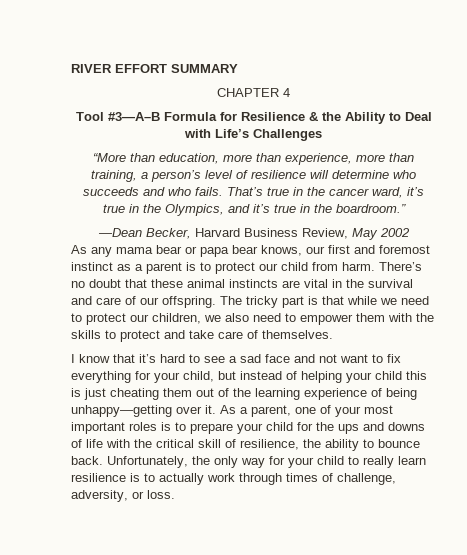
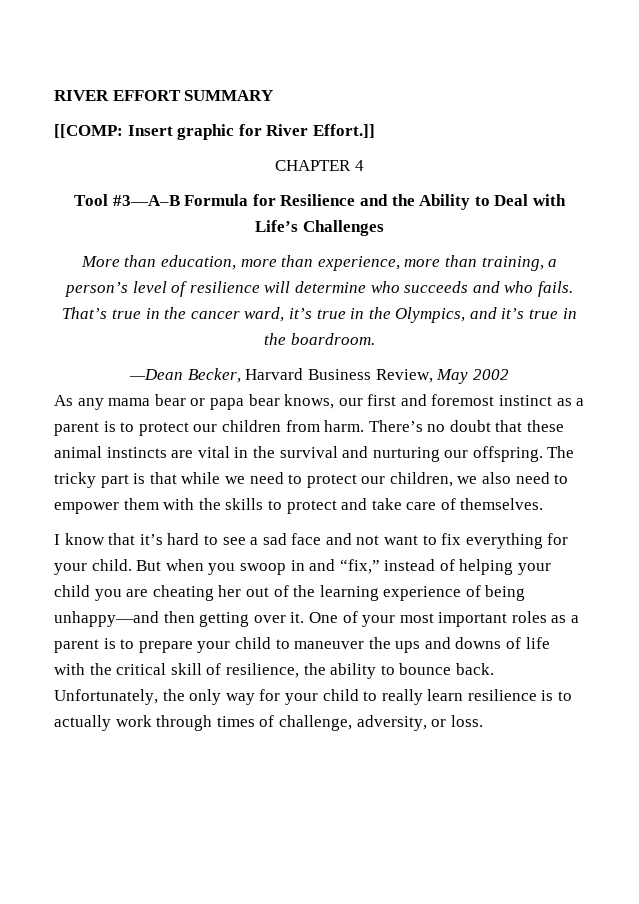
+ [[COMP: Insert graphic for River Effort.]]
- Tool #3—A–B Formula for Resilience & the Ability to Deal with Life’s Challenges
+ Tool #3—A–B Formula for Resilience and the Ability to Deal with Life’s Challenges
- “More than education, more than experience, more than training, a person’s level of resilience will determine who succeeds and who fails.
+ More than education, more than experience, more than training, a person’s level of resilience will determine who succeeds and who fails.
- That’s true in the cancer ward, it’s true in the Olympics, and it’s true in the boardroom.”
+ That’s true in the cancer ward, it’s true in the Olympics, and it’s true in the boardroom.
- As any mama bear or papa bear knows, our first and foremost instinct as a parent is to protect our child from harm.
+ As any mama bear or papa bear knows, our first and foremost instinct as a parent is to protect our children from harm.
- There’s no doubt that these animal instincts are vital in the survival and care of our offspring.
+ There’s no doubt that these animal instincts are vital in the survival and nurturing our offspring.
- I know that it’s hard to see a sad face and not want to fix everything for your child, but instead of helping your child this is just cheating them out of the learning experience of being unhappy—getting over it. As a parent, one of your most important roles is to prepare your child for the ups and downs of life with the critical skill of resilience, the ability to bounce back.
+ I know that it’s hard to see a sad face and not want to fix everything for your child. But when you swoop in and “fix,” instead of helping your child you are cheating her out of the learning experience of being unhappy—and then getting over it. One of your most important roles as a parent is to prepare your child to maneuver the ups and downs of life with the critical skill of resilience, the ability to bounce back.

